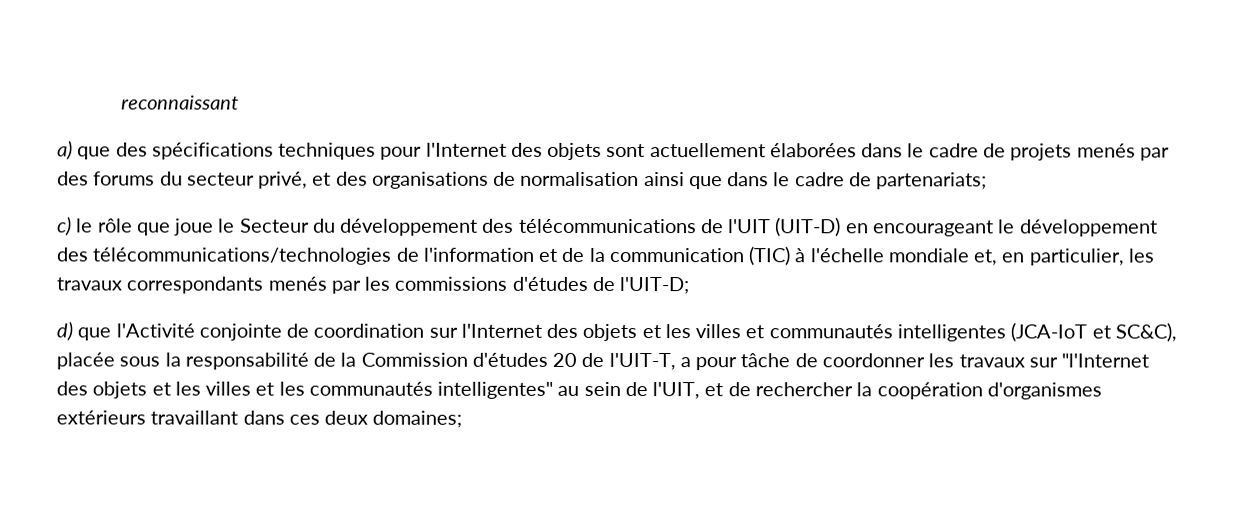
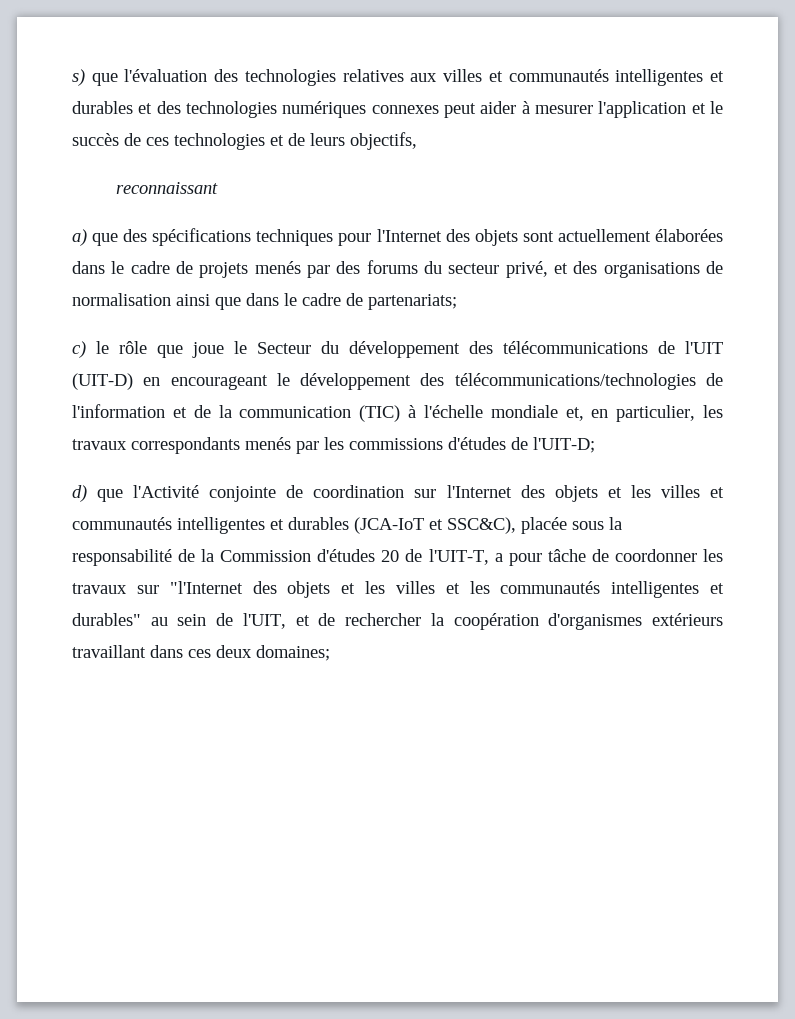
+ s) que l'évaluation des technologies relatives aux villes et communautés intelligentes et durables et des technologies numériques connexes peut aider à mesurer l'application et le succès de ces technologies et de leurs objectifs,
- d) que l'Activité conjointe de coordination sur l'Internet des objets et les villes et communautés intelligentes (JCA-IoT et SC&C), placée sous la responsabilité de la Commission d'études 20 de l'UIT-T, a pour tâche de coordonner les travaux sur "l'Internet des objets et les villes et les communautés intelligentes" au sein de l'UIT, et de rechercher la coopération d'organismes extérieurs travaillant dans ces deux domaines;
+ d) que l'Activité conjointe de coordination sur l'Internet des objets et les villes et communautés intelligentes et durables (JCA-IoT et SSC&C), placée sous la responsabilité de la Commission d'études 20 de l'UIT-T, a pour tâche de coordonner les travaux sur "l'Internet des objets et les villes et les communautés intelligentes et durables" au sein de l'UIT, et de rechercher la coopération d'organismes extérieurs travaillant dans ces deux domaines;

